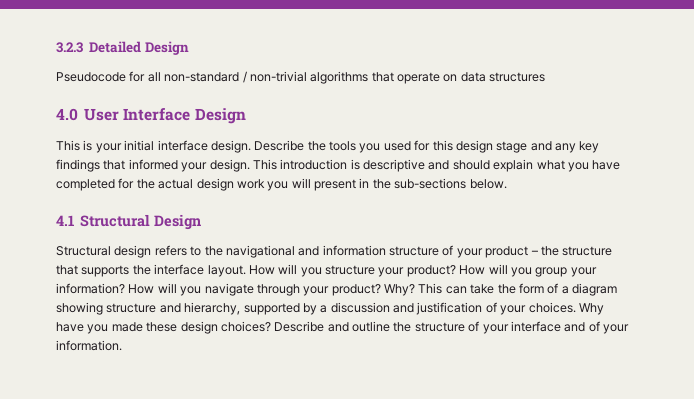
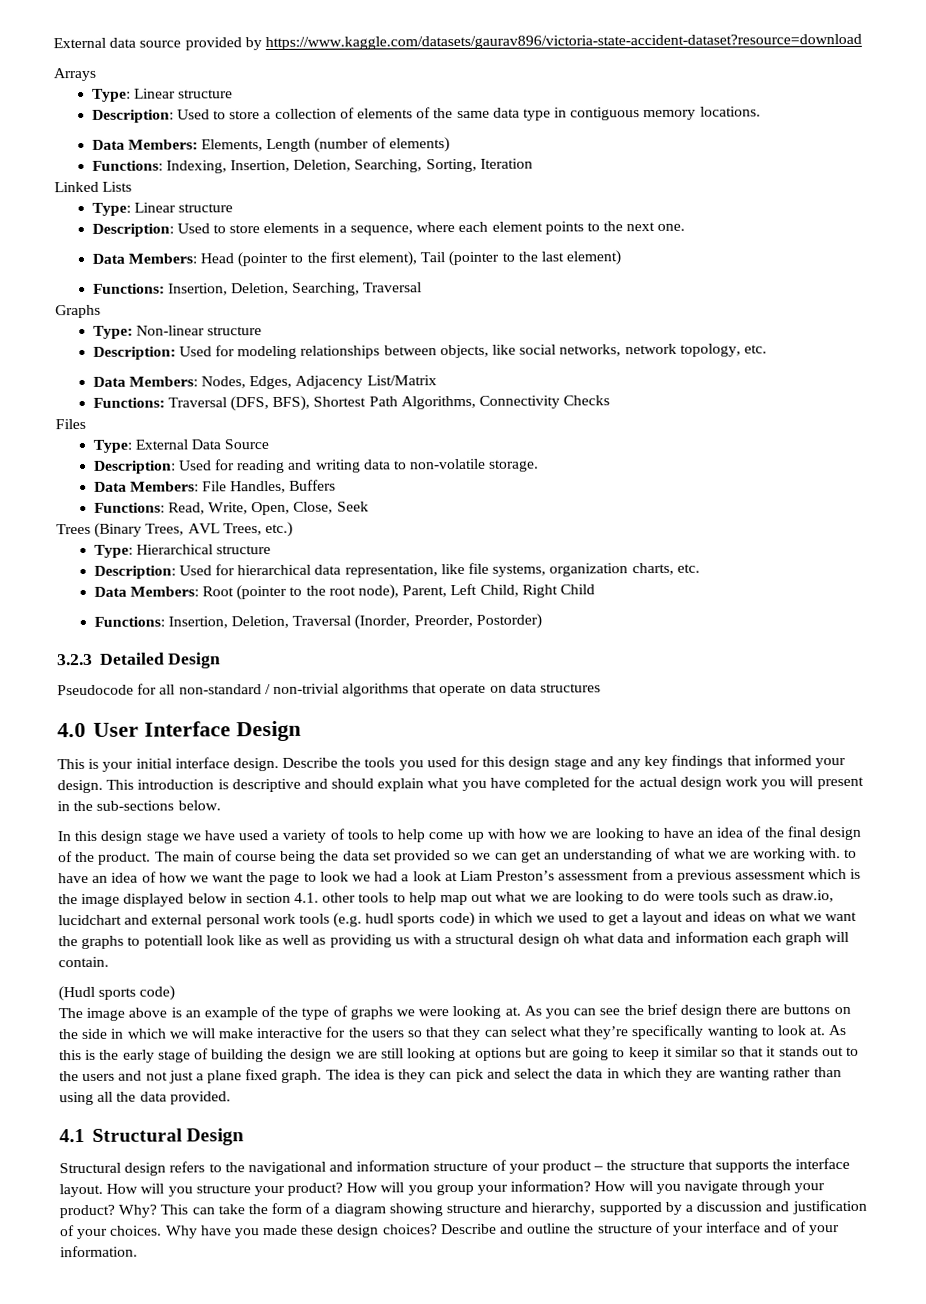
+ External data source provided by https://www.kaggle.com/datasets/gaurav896/victoria-state-accident-dataset?resource=download
+ Arrays
+ Type: Linear structure
+ Description: Used to store a collection of elements of the same data type in contiguous memory locations.
+ Data Members: Elements, Length (number of elements)
+ Functions: Indexing, Insertion, Deletion, Searching, Sorting, Iteration
+ Linked Lists
+ Type: Linear structure
+ Description: Used to store elements in a sequence, where each element points to the next one.
+ Data Members: Head (pointer to the first element), Tail (pointer to the last element)
+ Functions: Insertion, Deletion, Searching, Traversal
+ Graphs
+ Type: Non-linear structure
+ Description: Used for modeling relationships between objects, like social networks, network topology, etc.
+ Data Members: Nodes, Edges, Adjacency List/Matrix
+ Functions: Traversal (DFS, BFS), Shortest Path Algorithms, Connectivity Checks
+ Files
+ Type: External Data Source
+ Description: Used for reading and writing data to non-volatile storage.
+ Data Members: File Handles, Buffers
+ Functions: Read, Write, Open, Close, Seek
+ Trees (Binary Trees, AVL Trees, etc.)
+ Type: Hierarchical structure
+ Description: Used for hierarchical data representation, like file systems, organization charts, etc.
+ Data Members: Root (pointer to the root node), Parent, Left Child, Right Child
+ Functions: Insertion, Deletion, Traversal (Inorder, Preorder, Postorder)
+ In this design stage we have used a variety of tools to help come up with how we are looking to have an idea of the final design of the product. The main of course being the data set provided so we can get an understanding of what we are working with. to have an idea of how we want the page to look we had a look at Liam Preston’s assessment from a previous assessment which is the image displayed below in section 4.1. other tools to help map out what we are looking to do were tools such as draw.io, lucidchart and external personal work tools (e.g. hudl sports code) in which we used to get a layout and ideas on what we want the graphs to potentiall look like as well as providing us with a structural design oh what data and information each graph will contain.
+ (Hudl sports code)
+ The image above is an example of the type of graphs we were looking at. As you can see the brief design there are buttons on the side in which we will make interactive for the users so that they can select what they’re specifically wanting to look at. As this is the early stage of building the design we are still looking at options but are going to keep it similar so that it stands out to the users and not just a plane fixed graph. The idea is they can pick and select the data in which they are wanting rather than using all the data provided.

